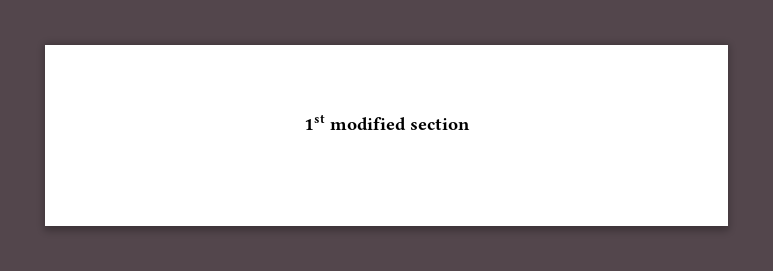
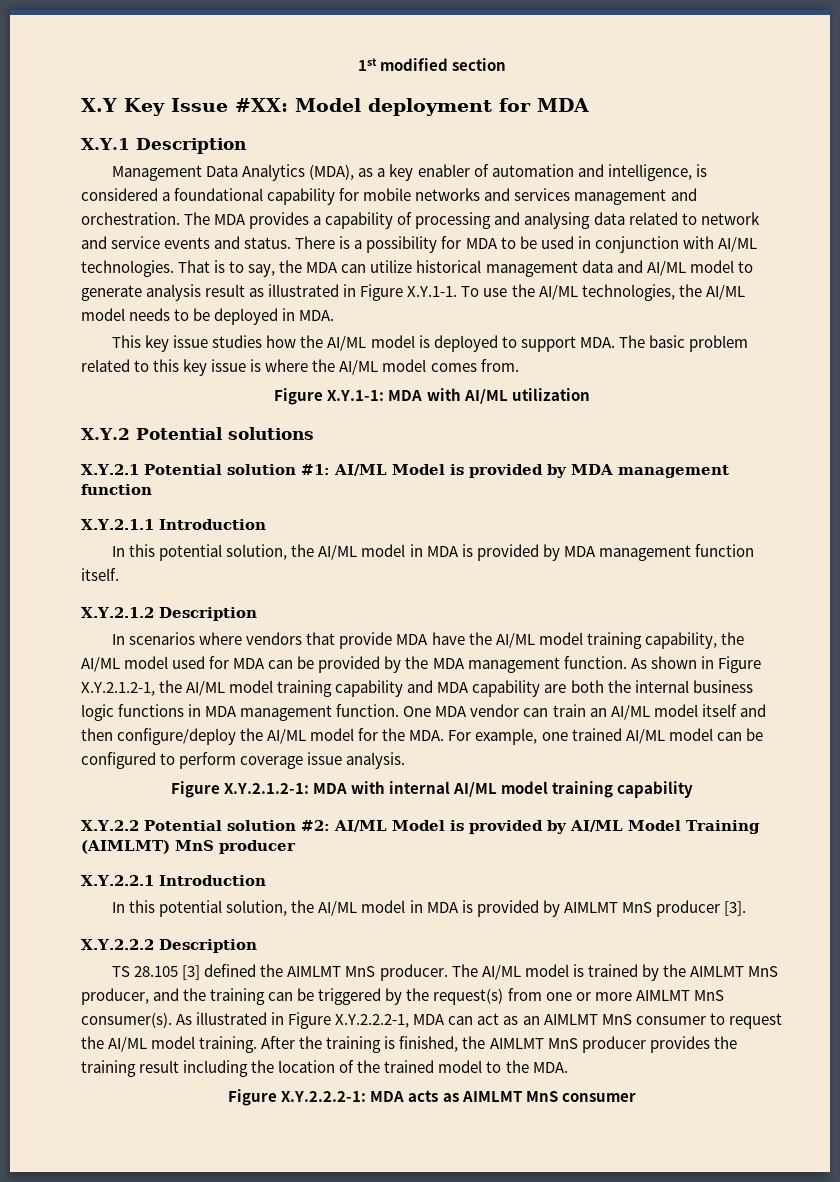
+ X.Y Key Issue #XX: Model deployment for MDA
+ X.Y.1 Description
+ Management Data Analytics (MDA), as a key enabler of automation and intelligence, is considered a foundational capability for mobile networks and services management and orchestration. The MDA provides a capability of processing and analysing data related to network and service events and status. There is a possibility for MDA to be used in conjunction with AI/ML technologies. That is to say, the MDA can utilize historical management data and AI/ML model to generate analysis result as illustrated in Figure X.Y.1-1. To use the AI/ML technologies, the AI/ML model needs to be deployed in MDA.
+ This key issue studies how the AI/ML model is deployed to support MDA. The basic problem related to this key issue is where the AI/ML model comes from.
+ Figure X.Y.1-1: MDA with AI/ML utilization
+ X.Y.2 Potential solutions
+ X.Y.2.1 Potential solution #1: AI/ML Model is provided by MDA management function
+ X.Y.2.1.1 Introduction
+ In this potential solution, the AI/ML model in MDA is provided by MDA management function itself.
+ X.Y.2.1.2 Description
+ In scenarios where vendors that provide MDA have the AI/ML model training capability, the AI/ML model used for MDA can be provided by the MDA management function. As shown in Figure X.Y.2.1.2-1, the AI/ML model training capability and MDA capability are both the internal business logic functions in MDA management function. One MDA vendor can train an AI/ML model itself and then configure/deploy the AI/ML model for the MDA. For example, one trained AI/ML model can be configured to perform coverage issue analysis.
+ Figure X.Y.2.1.2-1: MDA with internal AI/ML model training capability
+ X.Y.2.2 Potential solution #2: AI/ML Model is provided by AI/ML Model Training (AIMLMT) MnS producer
+ X.Y.2.2.1 Introduction
+ In this potential solution, the AI/ML model in MDA is provided by AIMLMT MnS producer [3].
+ X.Y.2.2.2 Description
+ TS 28.105 [3] defined the AIMLMT MnS producer. The AI/ML model is trained by the AIMLMT MnS producer, and the training can be triggered by the request(s) from one or more AIMLMT MnS consumer(s). As illustrated in Figure X.Y.2.2.2-1, MDA can act as an AIMLMT MnS consumer to request the AI/ML model training. After the training is finished, the AIMLMT MnS producer provides the training result including the location of the trained model to the MDA.
+ Figure X.Y.2.2.2-1: MDA acts as AIMLMT MnS consumer

